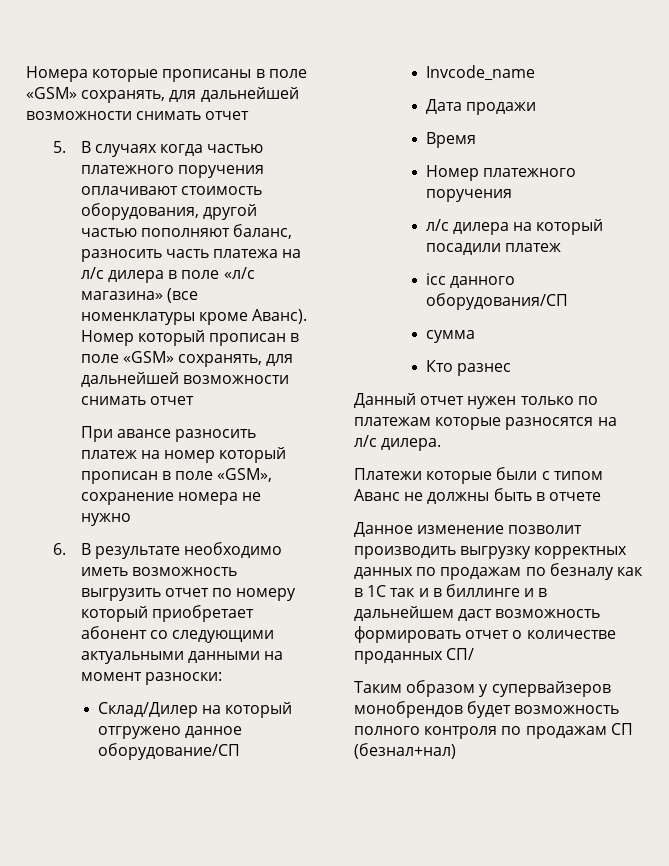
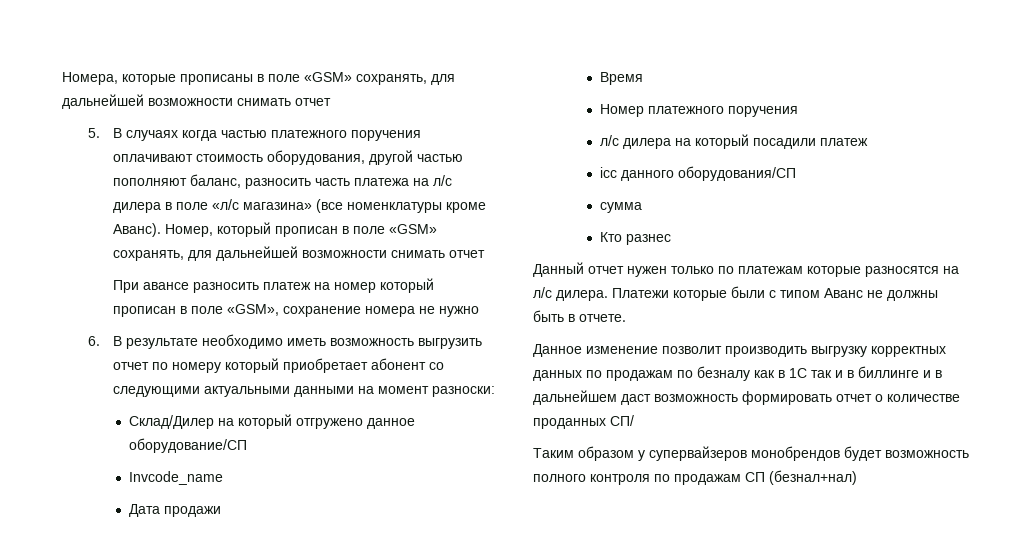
- Номера которые прописаны в поле «GSM» сохранять, для дальнейшей возможности снимать отчет
+ Номера, которые прописаны в поле «GSM» сохранять, для дальнейшей возможности снимать отчет
- Номер который прописан в поле «GSM» сохранять, для дальнейшей возможности снимать отчет
+ Номер, который прописан в поле «GSM» сохранять, для дальнейшей возможности снимать отчет
- Данный отчет нужен только по платежам которые разносятся на л/с дилера.
- Платежи которые были с типом Аванс не должны быть в отчете
+ Данный отчет нужен только по платежам которые разносятся на л/с дилера. Платежи которые были с типом Аванс не должны быть в отчете.

